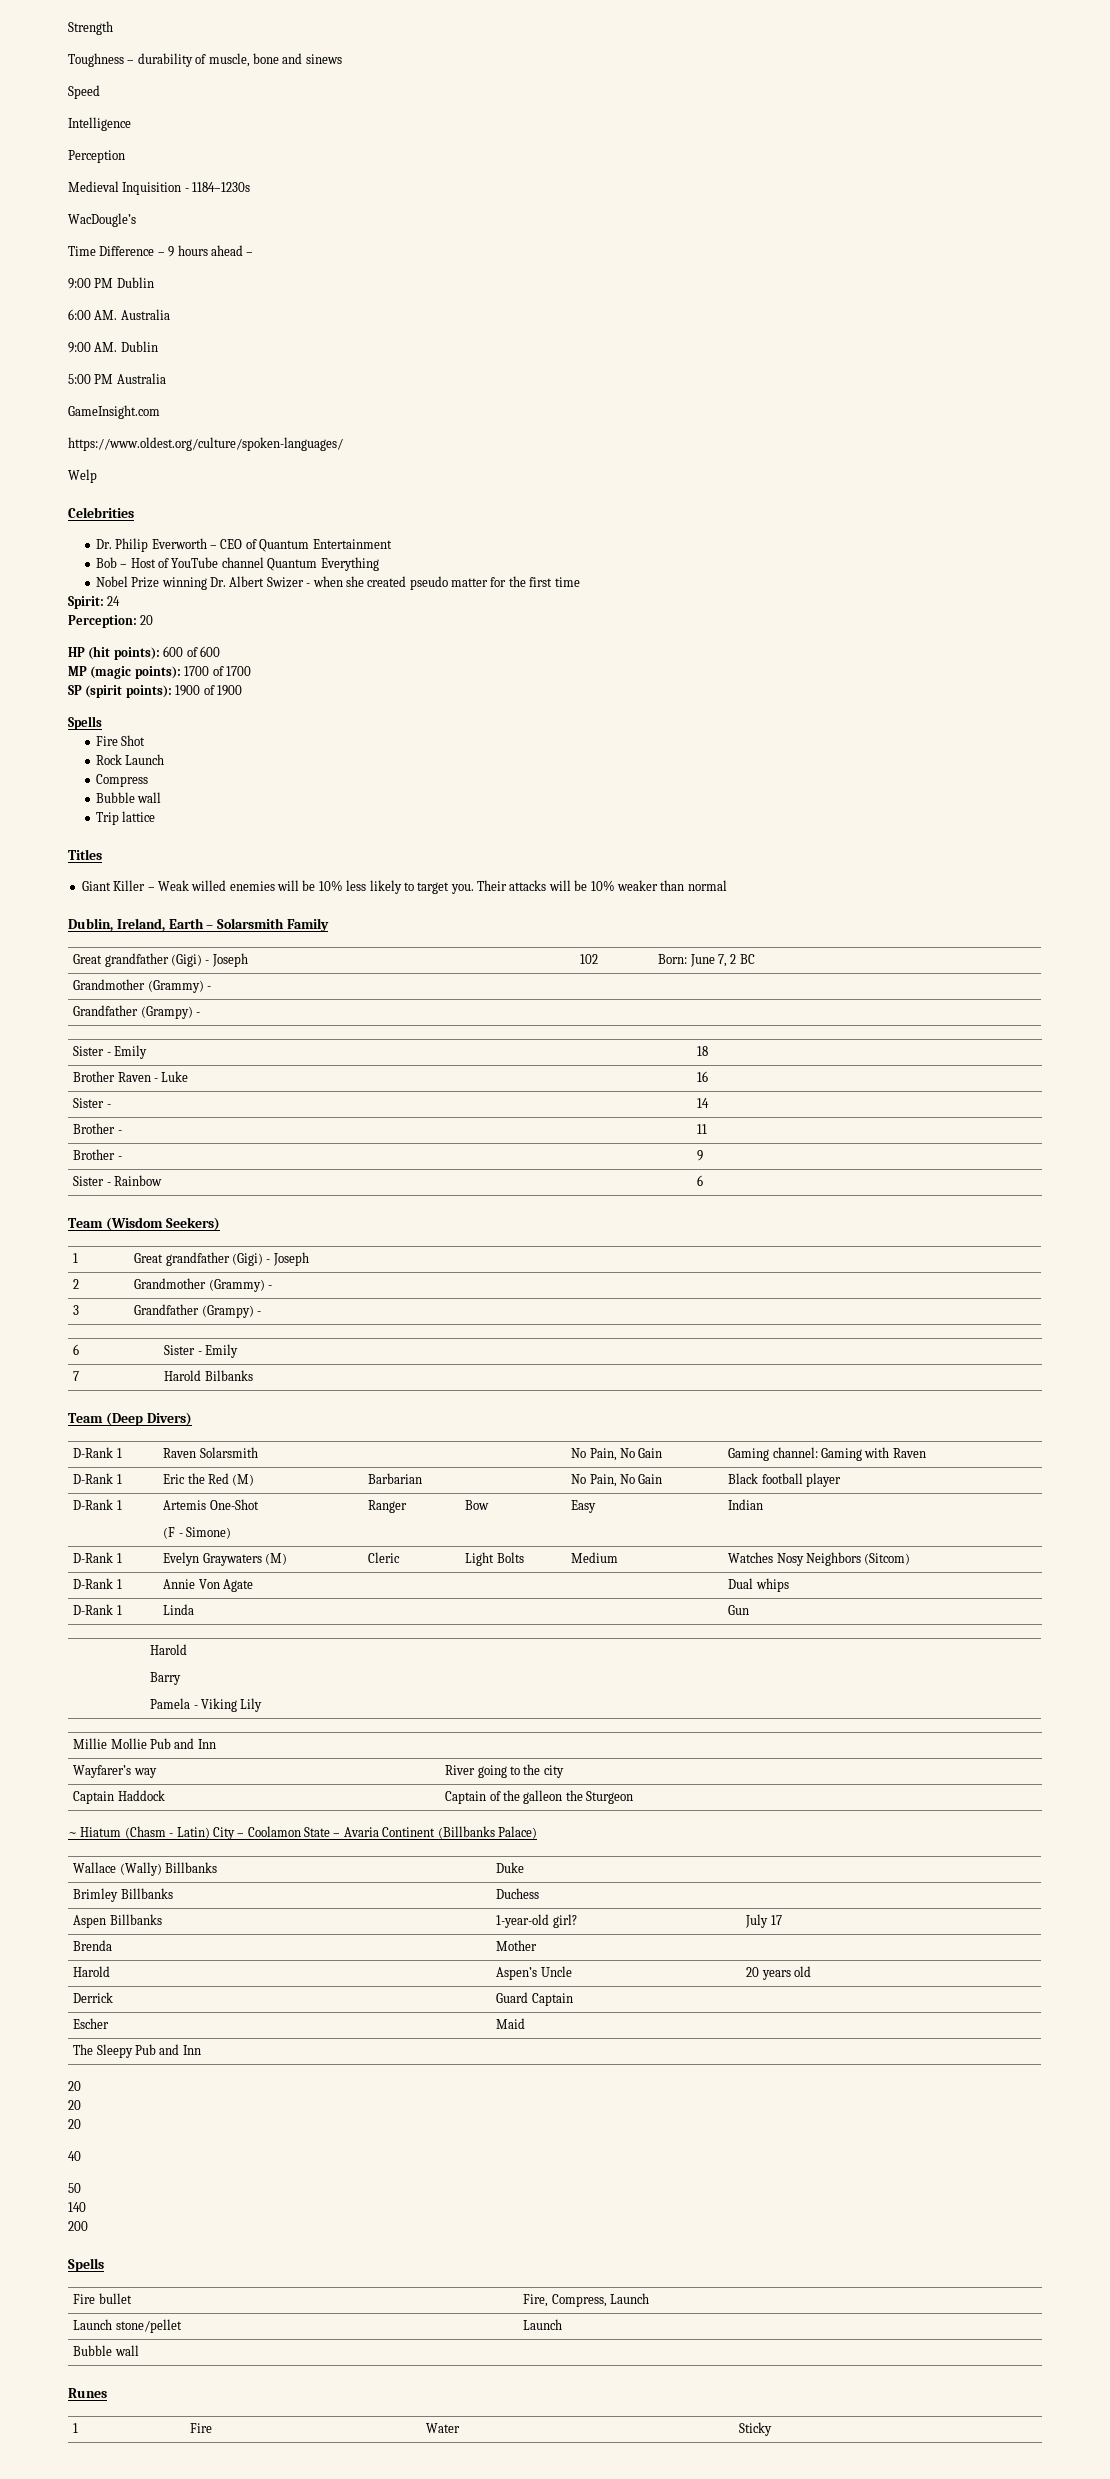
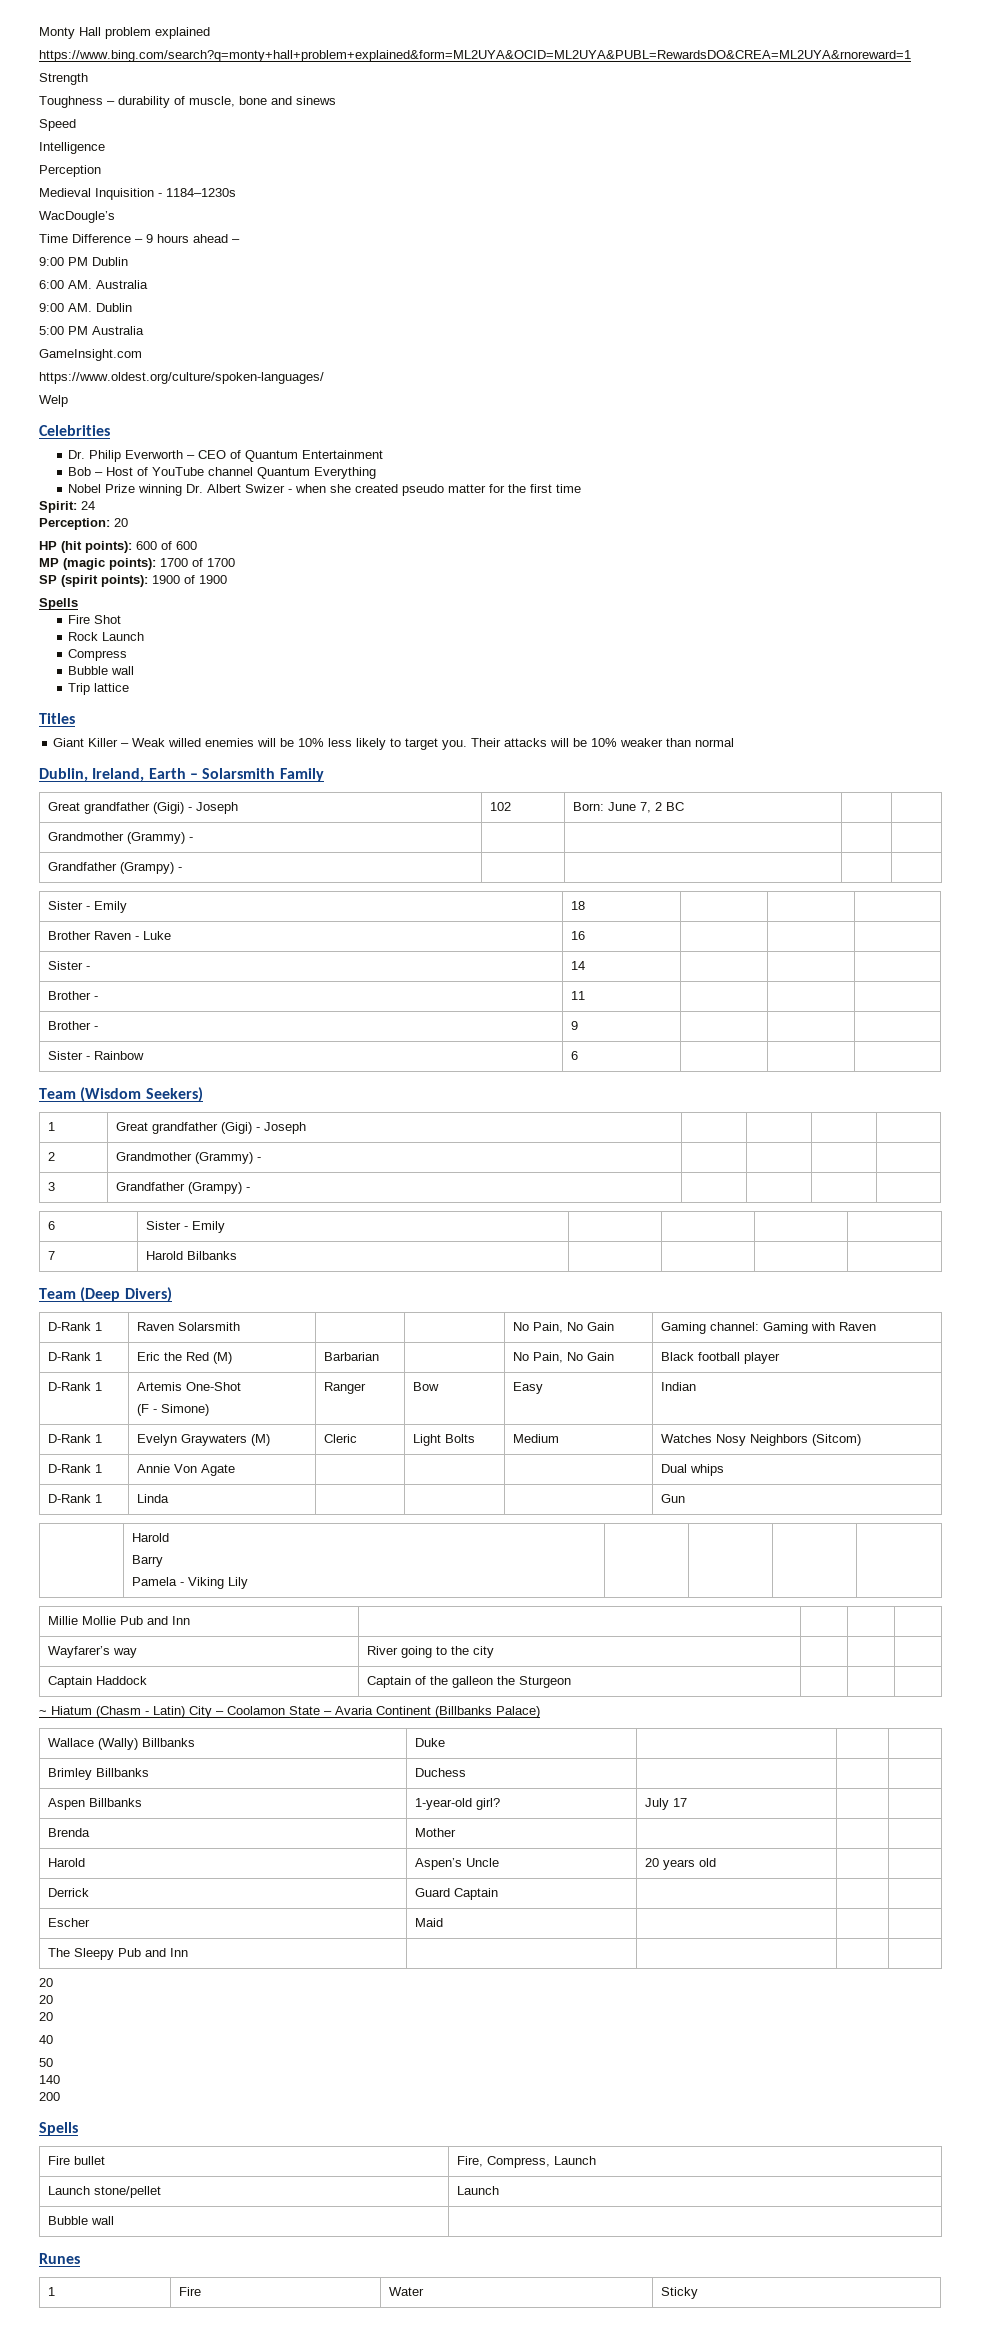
+ Monty Hall problem explained
+ https://www.bing.com/search?q=monty+hall+problem+explained&form=ML2UYA&OCID=ML2UYA&PUBL=RewardsDO&CREA=ML2UYA&rnoreward=1

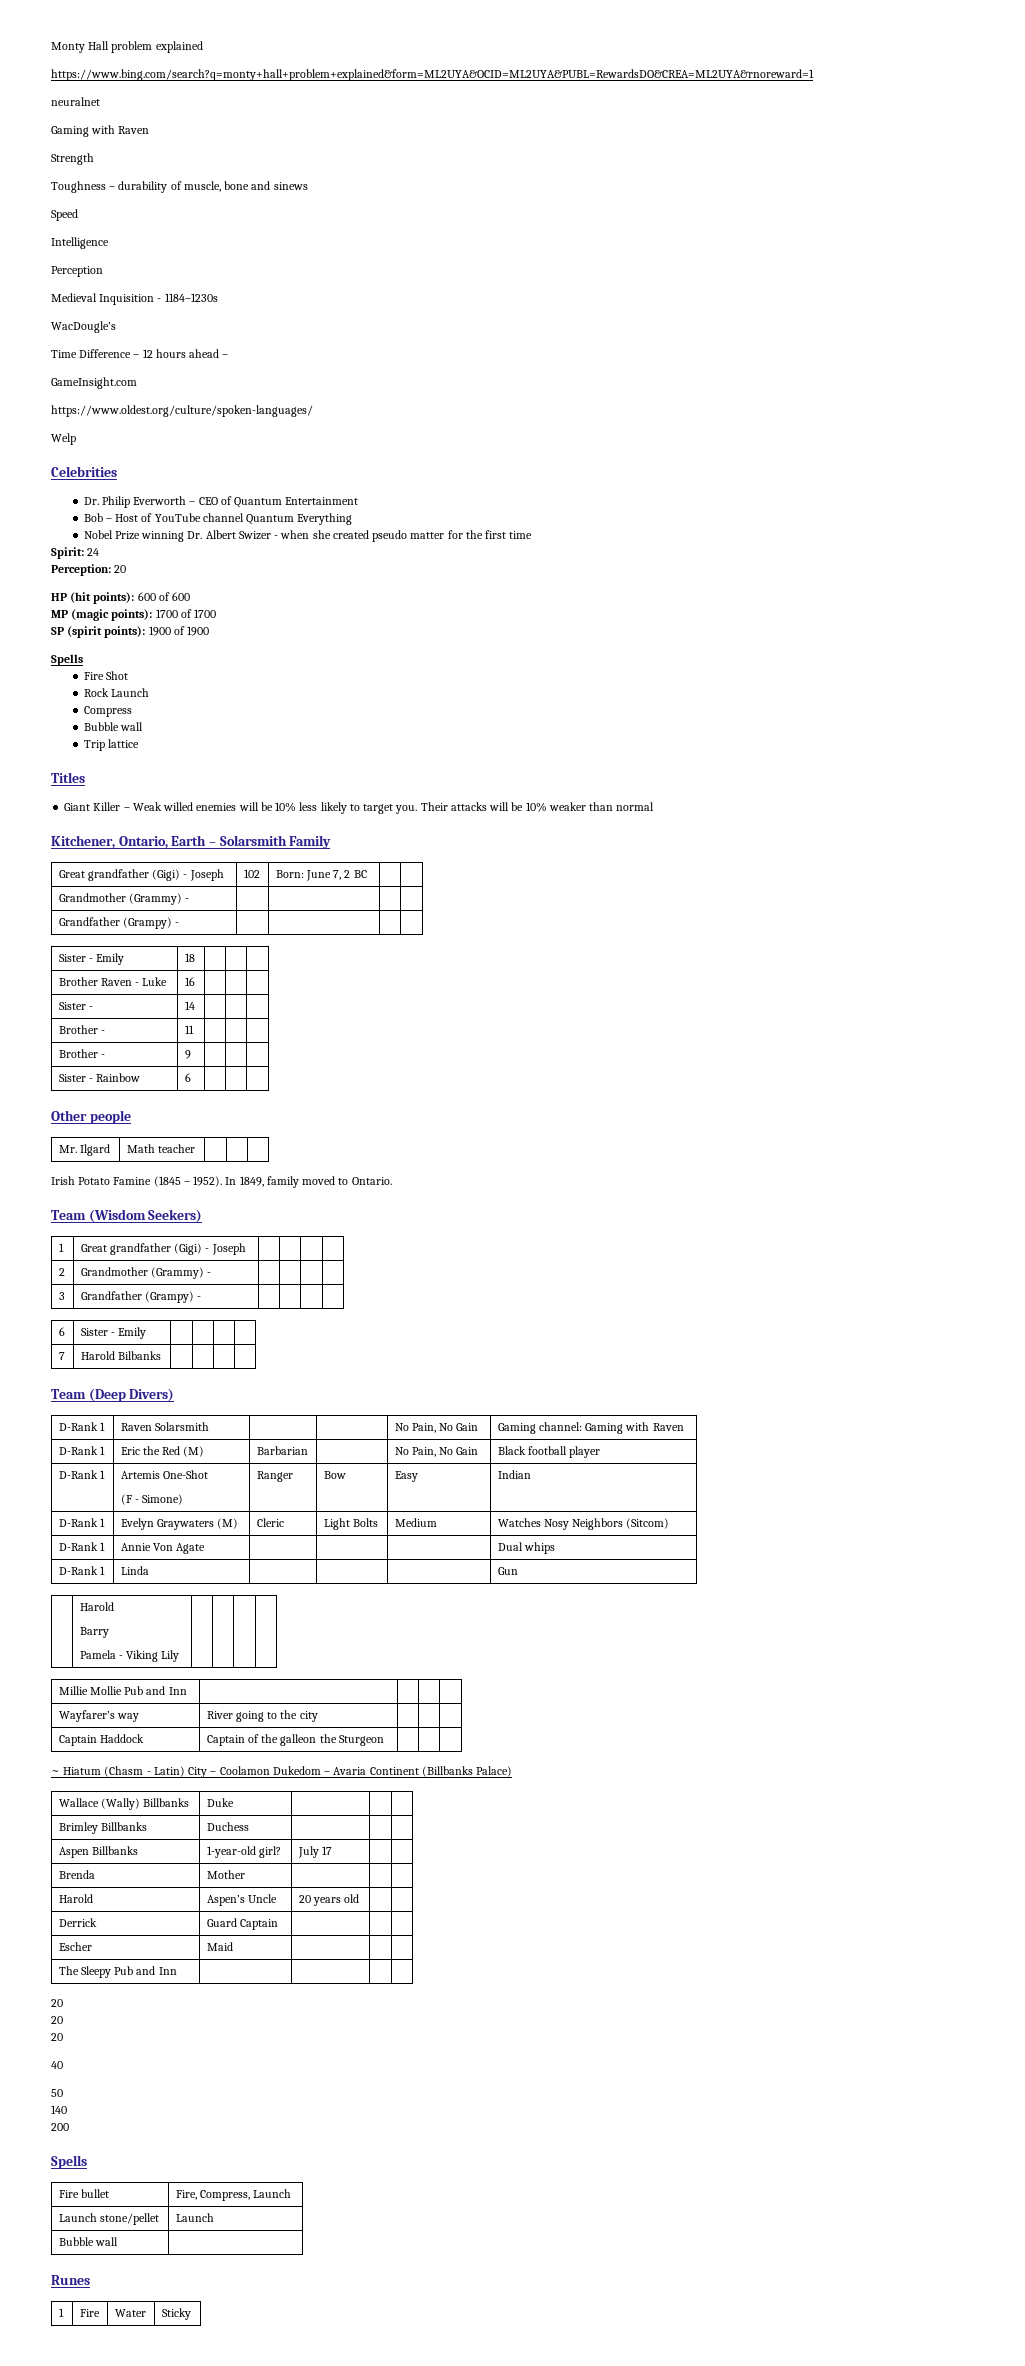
+ neuralnet
+ Gaming with Raven
- Time Difference – 9 hours ahead –
+ Time Difference – 12 hours ahead –
- 9:00 PM Dublin
- 6:00 AM. Australia
- 9:00 AM. Dublin
- 5:00 PM Australia
- Dublin, Ireland, Earth – Solarsmith Family
+ Kitchener, Ontario, Earth – Solarsmith Family
+ Other people
+ Mr. Ilgard | Math teacher | | |
+ Irish Potato Famine (1845 – 1952). In 1849, family moved to Ontario.
- ~ Hiatum (Chasm - Latin) City – Coolamon State – Avaria Continent (Billbanks Palace)
+ ~ Hiatum (Chasm - Latin) City – Coolamon Dukedom – Avaria Continent (Billbanks Palace)

